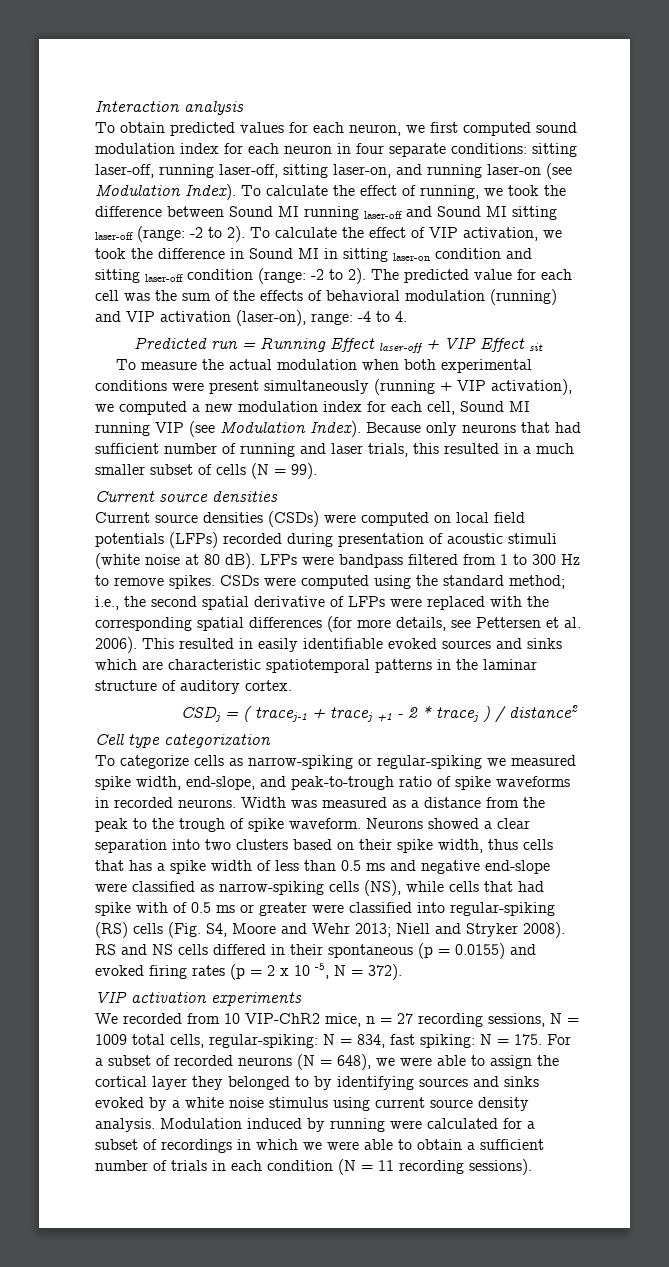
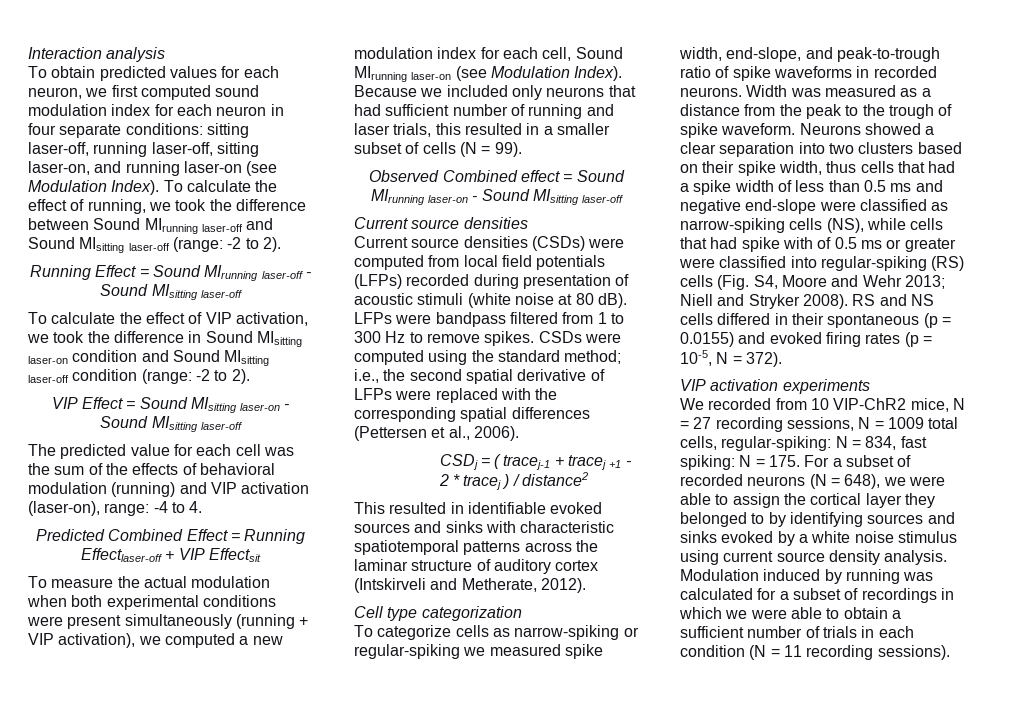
- To calculate the effect of running, we took the difference between Sound MI running laser-off and Sound MI sitting laser-off (range: -2 to 2). To calculate the effect of VIP activation, we took the difference in Sound MI in sitting laser-on condition and sitting laser-off condition (range: -2 to 2). The predicted value for each cell was the sum of the effects of behavioral modulation (running) and VIP activation (laser-on), range:
+ To calculate the effect of running, we took the difference between Sound MIrunning laser-off and Sound MIsitting laser-off (range: -2 to 2).
+ Running Effect = Sound MIrunning laser-off - Sound MIsitting laser-off
+ To calculate the effect of VIP activation, we took the difference in Sound MIsitting laser-on condition and Sound MIsitting laser-off condition (range: -2 to 2).
+ VIP Effect = Sound MIsitting laser-on - Sound MIsitting laser-off
+ The predicted value for each cell was the sum of the effects of behavioral modulation (running) and VIP activation (laser-on), range:
- Predicted run = Running Effect laser-off + VIP Effect sit
+ Predicted Combined Effect = Running Effectlaser-off + VIP Effectsit
- To measure the actual modulation when both experimental conditions were present simultaneously (running + VIP activation), we computed a new modulation index for each cell, Sound MI running VIP (see Modulation Index).
+ To measure the actual modulation when both experimental conditions were present simultaneously (running + VIP activation), we computed a new modulation index for each cell, Sound MIrunning laser-on (see Modulation Index).
- Because only neurons that had sufficient number of running and laser trials, this resulted in a much smaller subset of cells (N = 99).
+ Because we included only neurons that had sufficient number of running and laser trials, this resulted in a smaller subset of cells (N = 99).
+ Observed Combined effect = Sound MIrunning laser-on - Sound MIsitting laser-off
- Current source densities (CSDs) were computed on local field potentials (LFPs) recorded during presentation of acoustic stimuli (white noise at 80 dB).
+ Current source densities (CSDs) were computed from local field potentials (LFPs) recorded during presentation of acoustic stimuli (white noise at 80 dB).
- CSDs were computed using the standard method; i.e., the second spatial derivative of LFPs were replaced with the corresponding spatial differences (for more details, see Pettersen et al. 2006). This resulted in easily identifiable evoked sources and sinks which are characteristic spatiotemporal patterns in the laminar structure of auditory cortex.
+ CSDs were computed using the standard method; i.e., the second spatial derivative of LFPs were replaced with the corresponding spatial differences (Pettersen et al., 2006).
+ This resulted in identifiable evoked sources and sinks with characteristic spatiotemporal patterns across the laminar structure of auditory cortex (Intskirveli and Metherate, 2012).
- Neurons showed a clear separation into two clusters based on their spike width, thus cells that has a spike width of less than 0.5 ms and negative end-slope were classified as narrow-spiking cells (NS), while cells that had spike with of 0.5 ms or greater were classified into regular-spiking (RS) cells (Fig. S4, Moore and Wehr 2013; Niell and Stryker 2008).
+ Neurons showed a clear separation into two clusters based on their spike width, thus cells that had a spike width of less than 0.5 ms and negative end-slope were classified as narrow-spiking cells (NS), while cells that had spike with of 0.5 ms or greater were classified into regular-spiking (RS) cells (Fig. S4, Moore and Wehr 2013; Niell and Stryker 2008).
- RS and NS cells differed in their spontaneous (p = 0.0155) and evoked firing rates (p = 2 x 10 -5, N = 372).
+ RS and NS cells differed in their spontaneous (p = 0.0155) and evoked firing rates (p = 10-5, N = 372).
- We recorded from 10 VIP-ChR2 mice, n = 27 recording sessions, N = 1009 total cells, regular-spiking: N = 834, fast spiking: N = 175. For a subset of recorded neurons (N = 648), we were able to assign the cortical layer they belonged to by identifying sources and sinks evoked by a white noise stimulus using current source density analysis.
+ We recorded from 10 VIP-ChR2 mice, N = 27 recording sessions, N = 1009 total cells, regular-spiking: N = 834, fast spiking: N = 175. For a subset of recorded neurons (N = 648), we were able to assign the cortical layer they belonged to by identifying sources and sinks evoked by a white noise stimulus using current source density analysis.
- Modulation induced by running were calculated for a subset of recordings in which we were able to obtain a sufficient number of trials in each condition (N = 11 recording sessions).
+ Modulation induced by running was calculated for a subset of recordings in which we were able to obtain a sufficient number of trials in each condition (N = 11 recording sessions).

